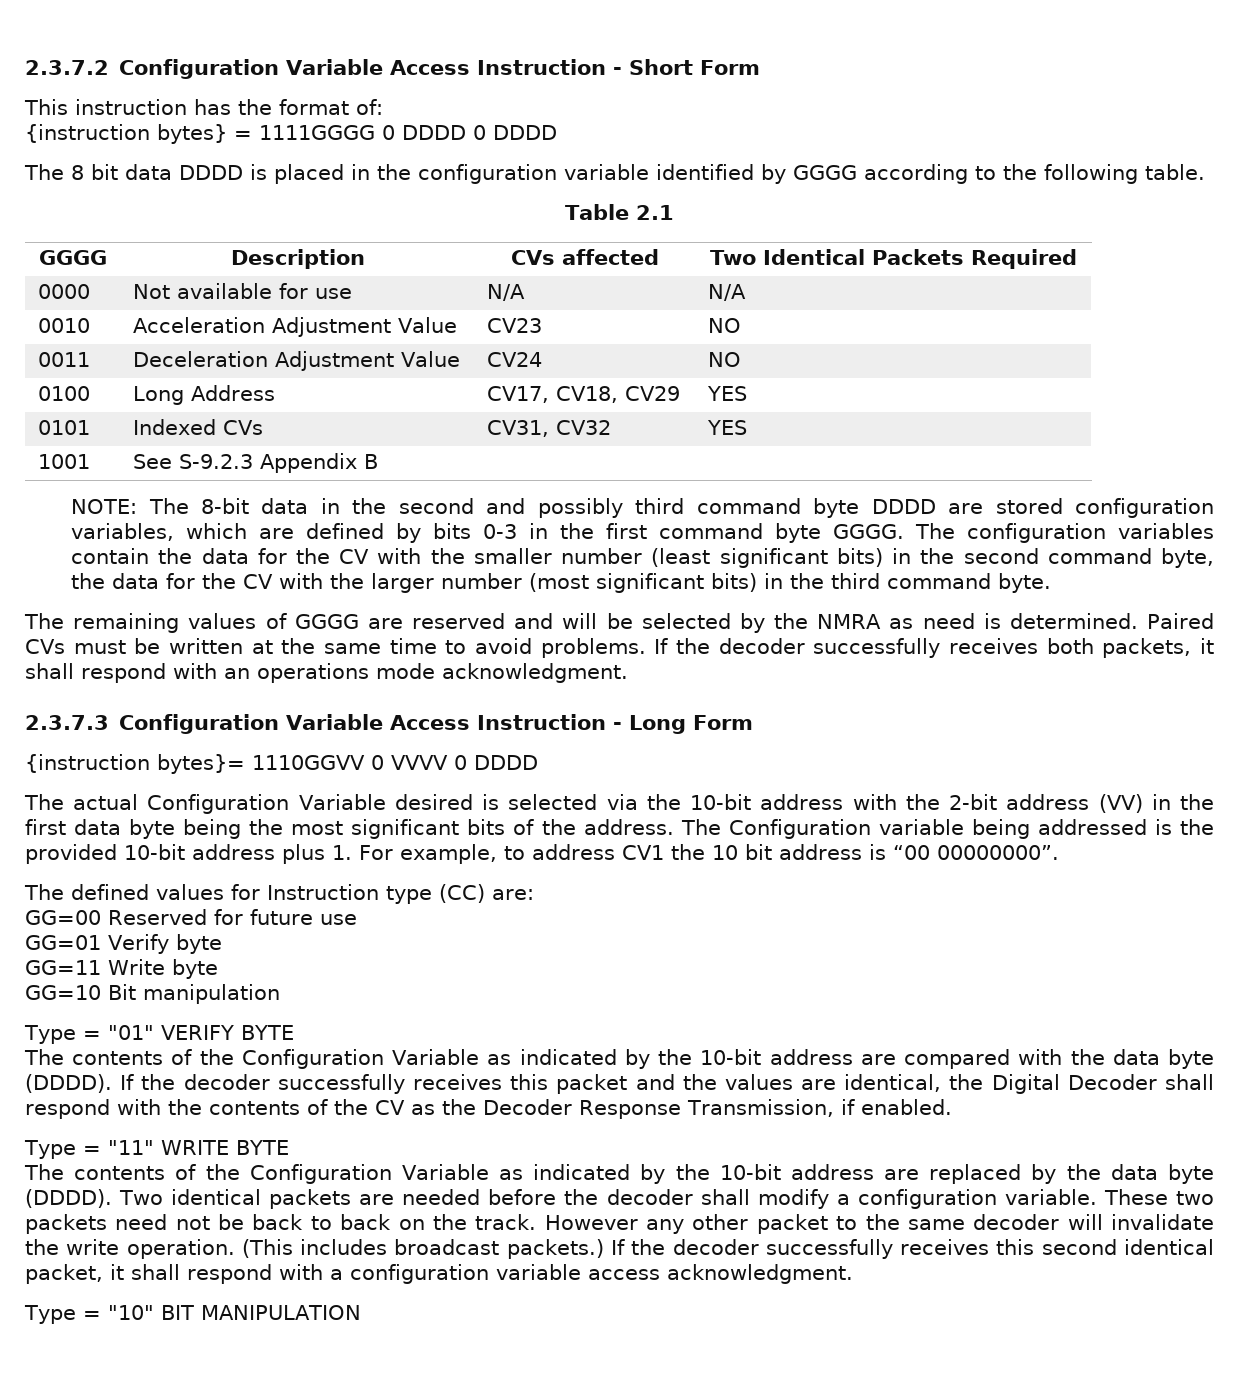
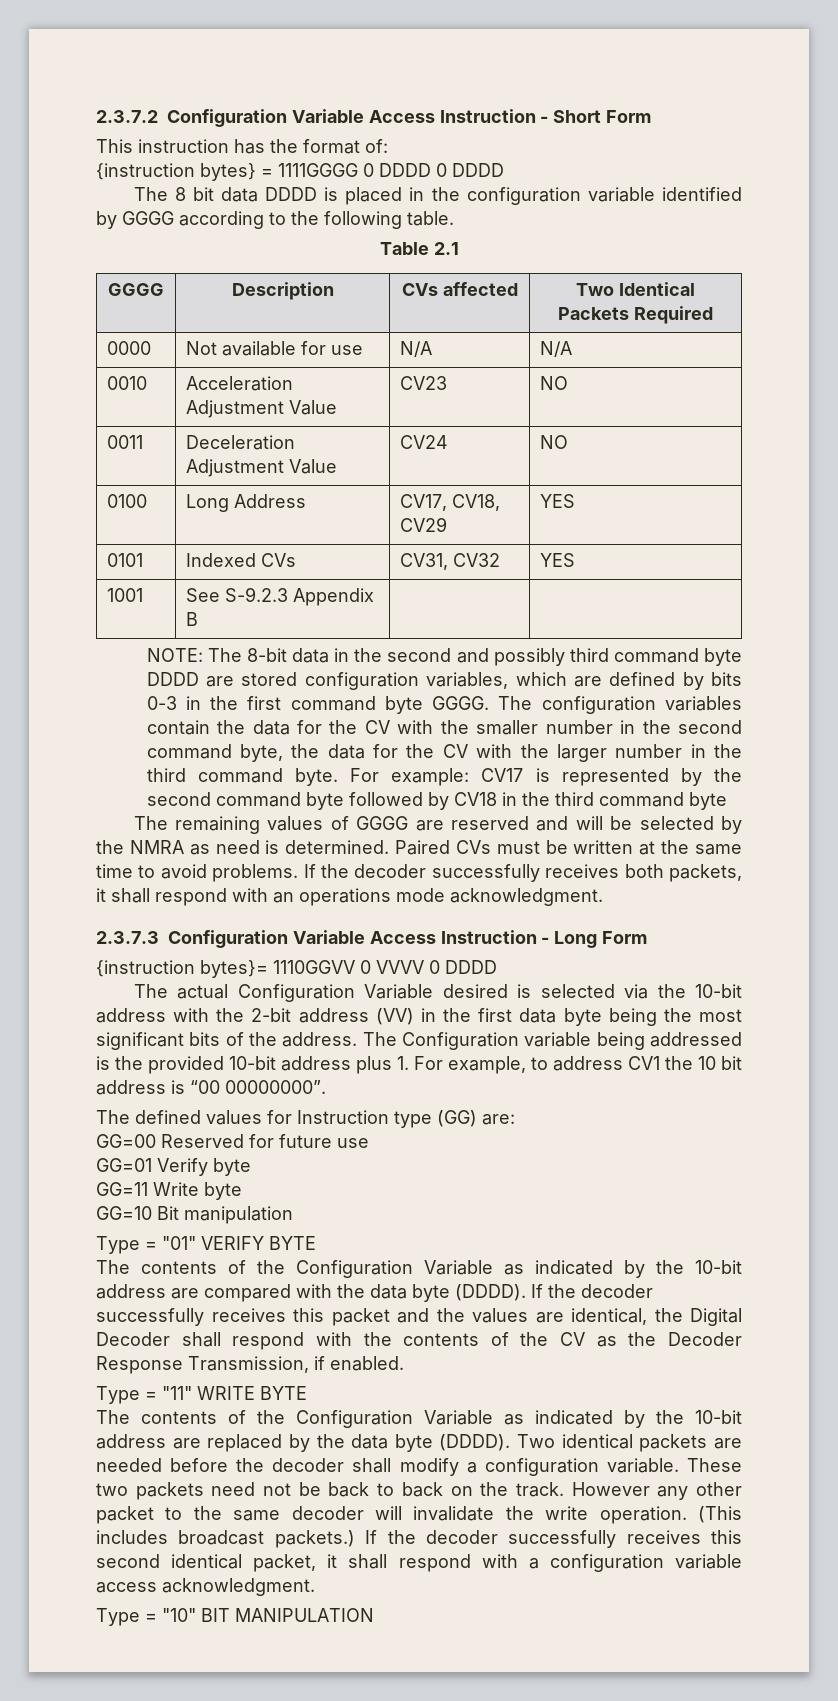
- The configuration variables contain the data for the CV with the smaller number (least significant bits) in the second command byte, the data for the CV with the larger number (most significant bits) in the third command byte.
+ The configuration variables contain the data for the CV with the smaller number in the second command byte, the data for the CV with the larger number in the third command byte. For example: CV17 is represented by the second command byte followed by CV18 in the third command byte
- The defined values for Instruction type (CC) are:
+ The defined values for Instruction type (GG) are:

